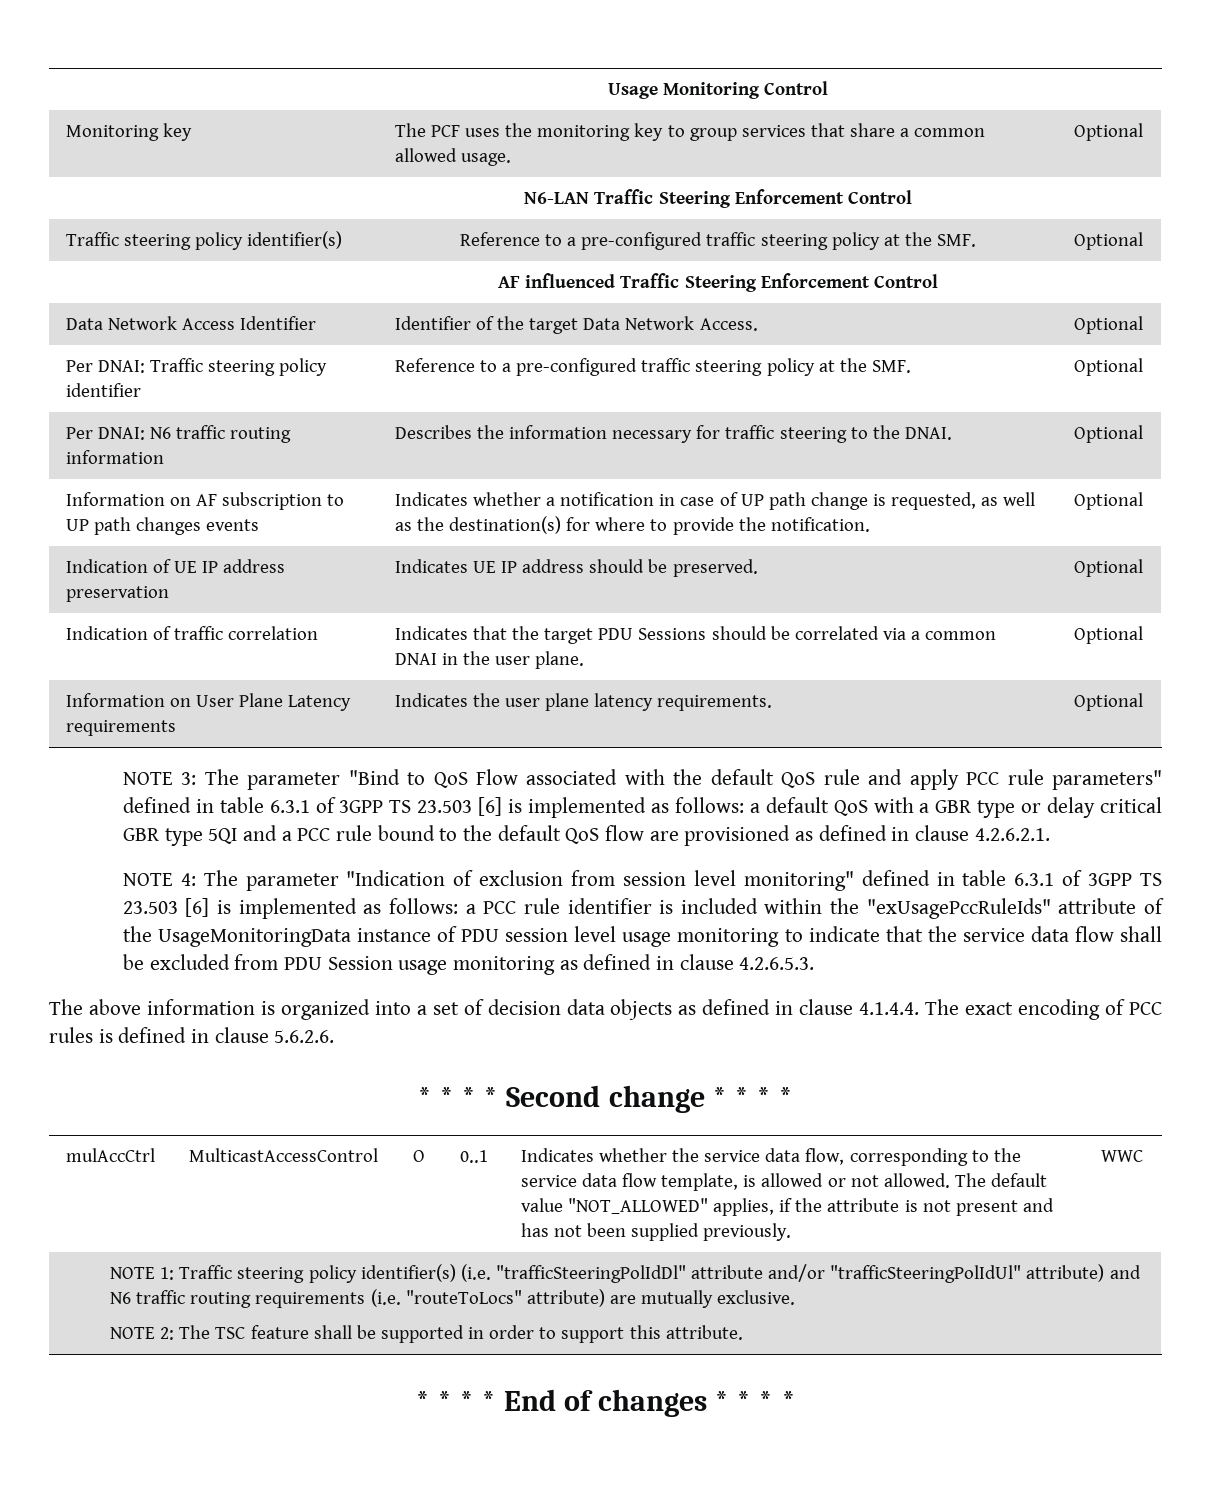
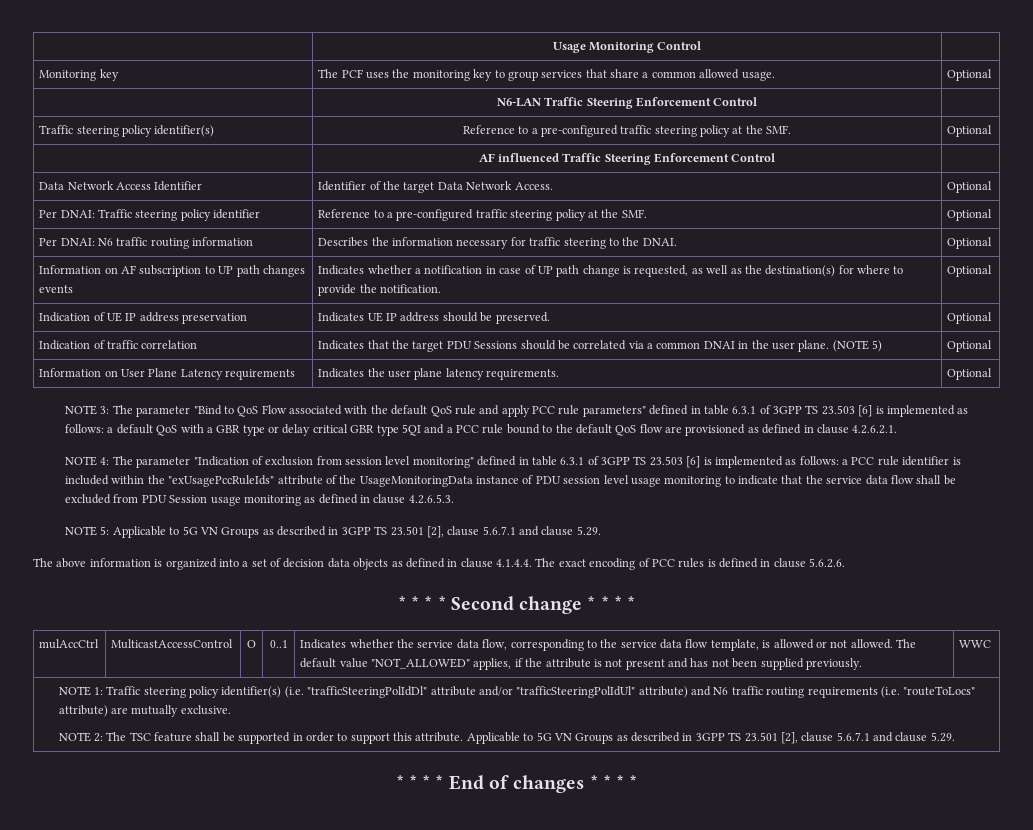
- Indication of traffic correlation | Indicates that the target PDU Sessions should be correlated via a common DNAI in the user plane. | Optional
+ Indication of traffic correlation | Indicates that the target PDU Sessions should be correlated via a common DNAI in the user plane. (NOTE 5) | Optional
+ NOTE 5: Applicable to 5G VN Groups as described in 3GPP TS 23.501 [2], clause 5.6.7.1 and clause 5.29.
- NOTE 2: The TSC feature shall be supported in order to support this attribute.
+ NOTE 2: The TSC feature shall be supported in order to support this attribute. Applicable to 5G VN Groups as described in 3GPP TS 23.501 [2], clause 5.6.7.1 and clause 5.29.

